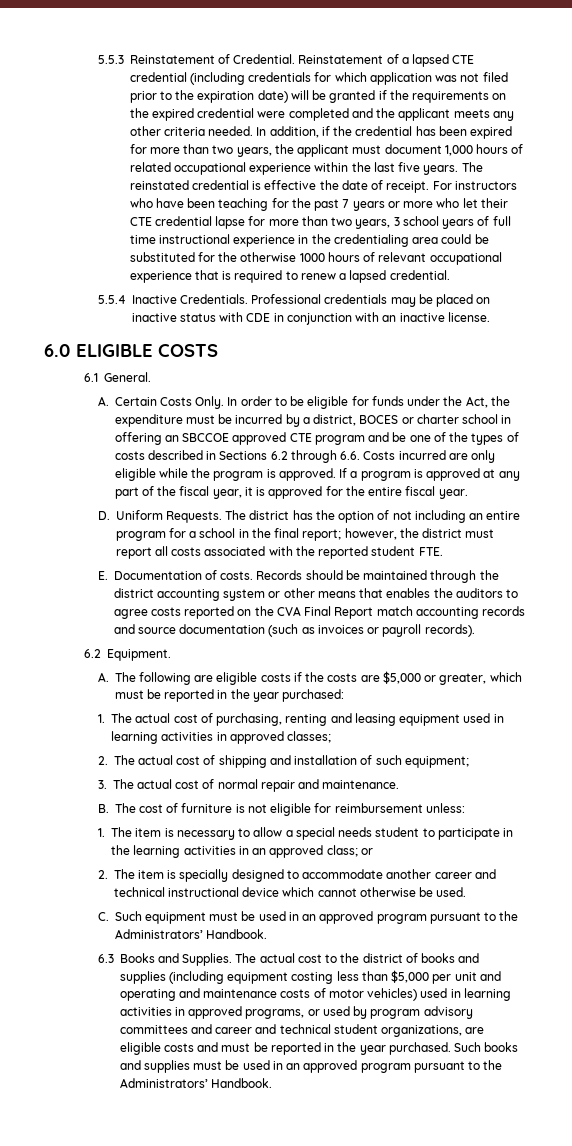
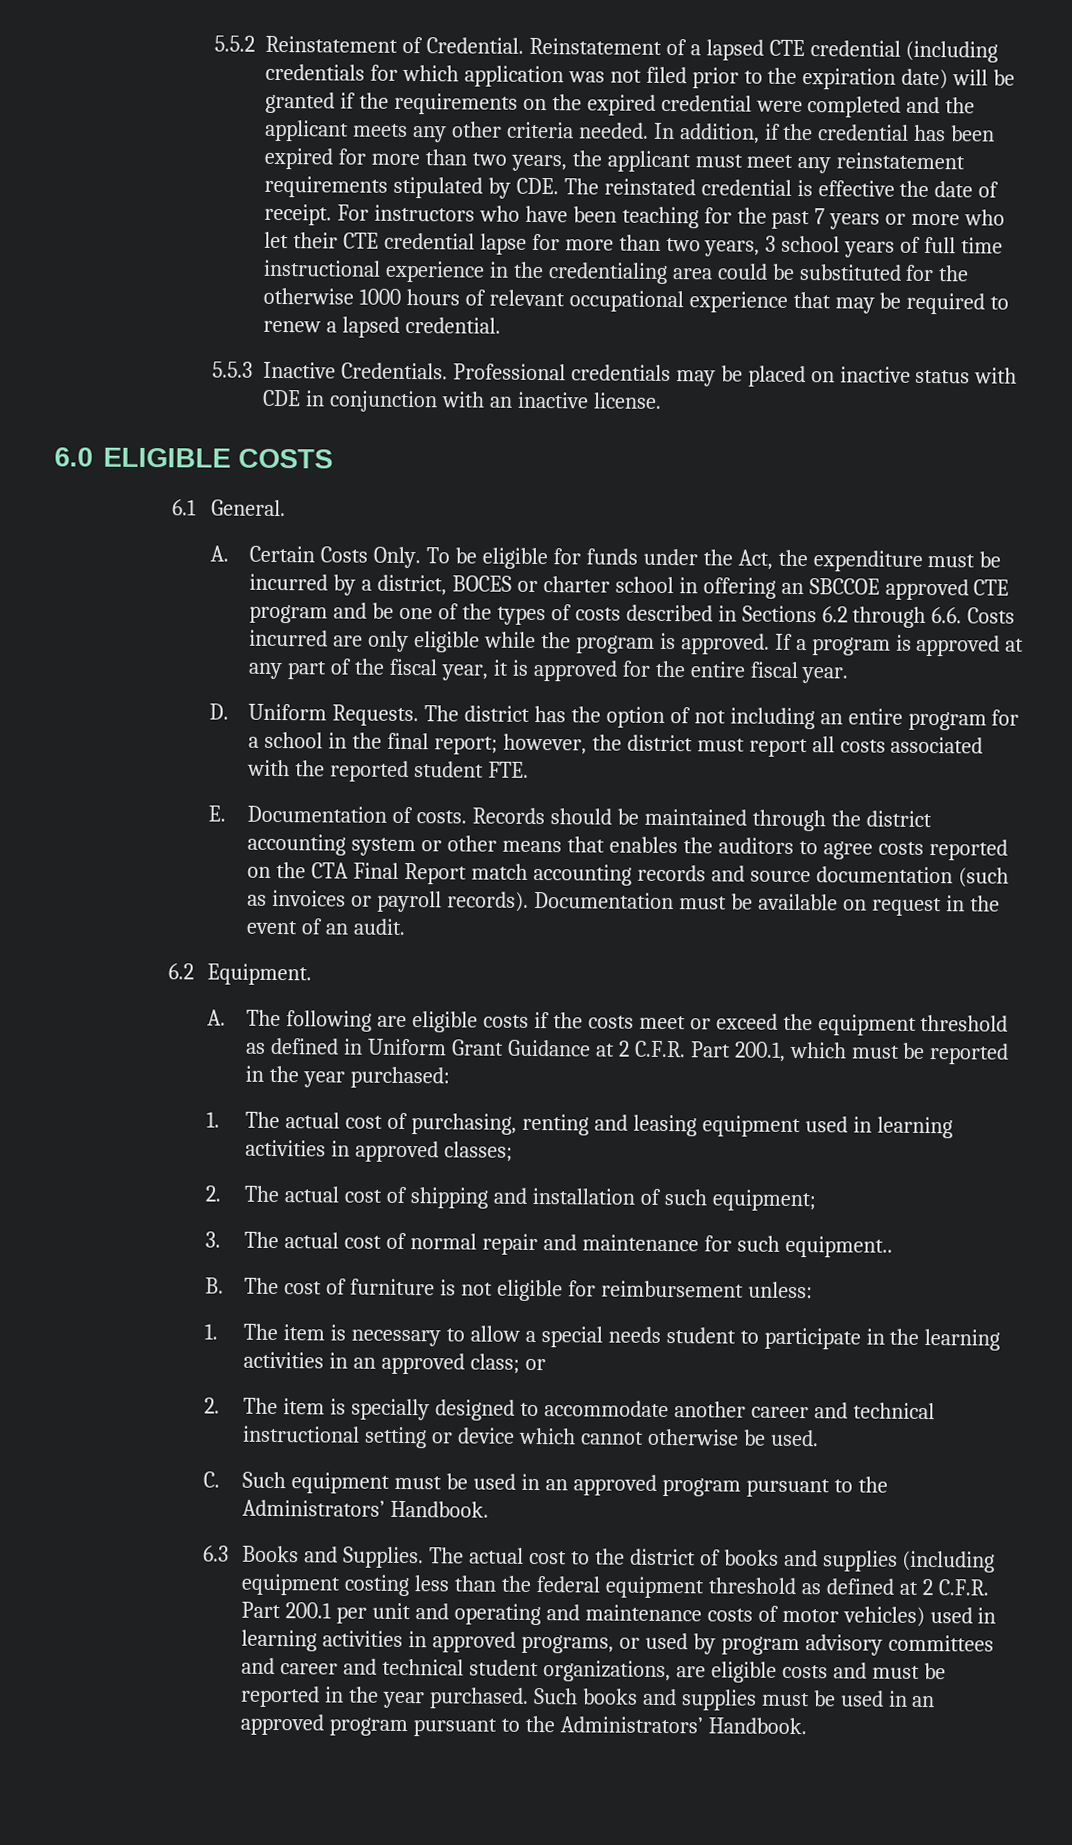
- 5.5.3 Reinstatement of Credential.
+ 5.5.2 Reinstatement of Credential.
- In addition, if the credential has been expired for more than two years, the applicant must document 1,000 hours of related occupational experience within the last five years. The reinstated credential is effective the date of receipt.
+ In addition, if the credential has been expired for more than two years, the applicant must meet any reinstatement requirements stipulated by CDE. The reinstated credential is effective the date of receipt.
- For instructors who have been teaching for the past 7 years or more who let their CTE credential lapse for more than two years, 3 school years of full time instructional experience in the credentialing area could be substituted for the otherwise 1000 hours of relevant occupational experience that is required to renew a lapsed credential.
+ For instructors who have been teaching for the past 7 years or more who let their CTE credential lapse for more than two years, 3 school years of full time instructional experience in the credentialing area could be substituted for the otherwise 1000 hours of relevant occupational experience that may be required to renew a lapsed credential.
- 5.5.4 Inactive Credentials.
+ 5.5.3 Inactive Credentials.
- In order to be eligible for funds under the Act, the expenditure must be incurred by a district, BOCES or charter school in offering an SBCCOE approved CTE program and be one of the types of costs described in Sections 6.2 through 6.6. Costs incurred are only eligible while the program is approved.
+ To be eligible for funds under the Act, the expenditure must be incurred by a district, BOCES or charter school in offering an SBCCOE approved CTE program and be one of the types of costs described in Sections 6.2 through 6.6. Costs incurred are only eligible while the program is approved.
- Records should be maintained through the district accounting system or other means that enables the auditors to agree costs reported on the CVA Final Report match accounting records and source documentation (such as invoices or payroll records).
+ Records should be maintained through the district accounting system or other means that enables the auditors to agree costs reported on the CTA Final Report match accounting records and source documentation (such as invoices or payroll records). Documentation must be available on request in the event of an audit.
- A. The following are eligible costs if the costs are $5,000 or greater, which must be reported in the year purchased:
+ A. The following are eligible costs if the costs meet or exceed the equipment threshold as defined in Uniform Grant Guidance at 2 C.F.R. Part 200.1, which must be reported in the year purchased:
- 3. The actual cost of normal repair and maintenance.
+ 3. The actual cost of normal repair and maintenance for such equipment..
- 2. The item is specially designed to accommodate another career and technical instructional device which cannot otherwise be used.
+ 2. The item is specially designed to accommodate another career and technical instructional setting or device which cannot otherwise be used.
- The actual cost to the district of books and supplies (including equipment costing less than $5,000 per unit and operating and maintenance costs of motor vehicles) used in learning activities in approved programs, or used by program advisory committees and career and technical student organizations, are eligible costs and must be reported in the year purchased.
+ The actual cost to the district of books and supplies (including equipment costing less than the federal equipment threshold as defined at 2 C.F.R. Part 200.1 per unit and operating and maintenance costs of motor vehicles) used in learning activities in approved programs, or used by program advisory committees and career and technical student organizations, are eligible costs and must be reported in the year purchased.

